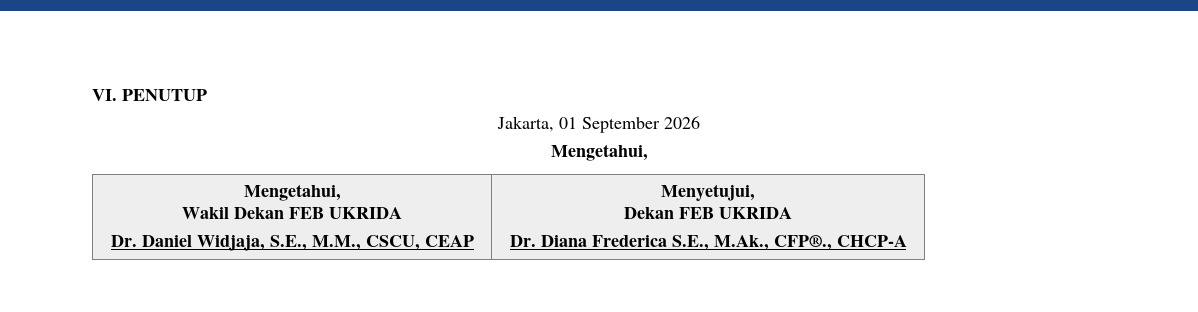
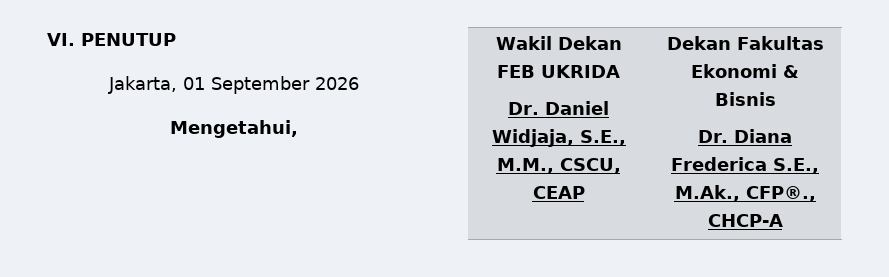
  Jakarta, 01 September 2026
  Mengetahui,
- Mengetahui,
  Wakil Dekan FEB UKRIDA
- Dr. Daniel Widjaja, S.E., M.M., CSCU, CEAP | Menyetujui,
- Dekan FEB UKRIDA
+ Dr. Daniel Widjaja, S.E., M.M., CSCU, CEAP | Dekan Fakultas Ekonomi & Bisnis

